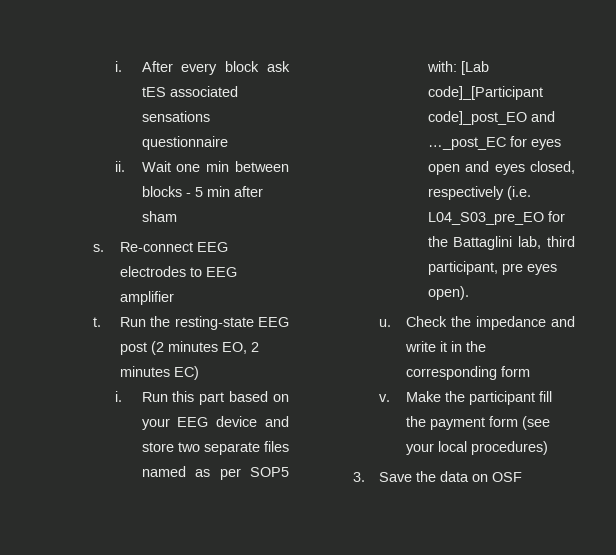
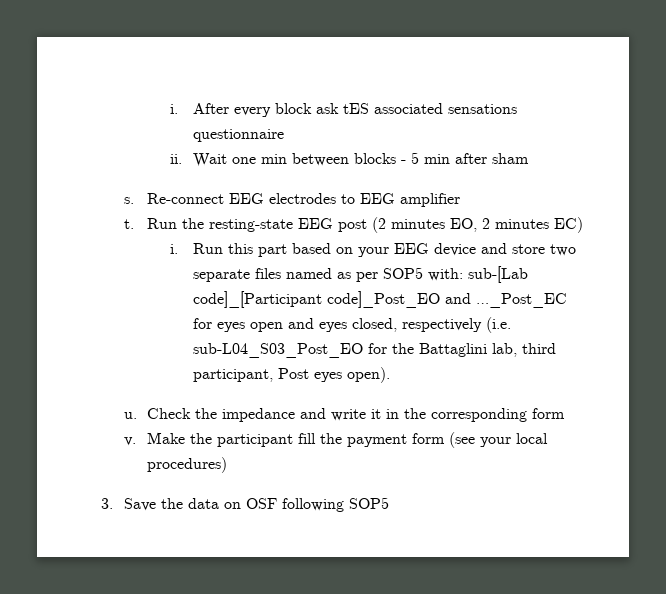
- Run this part based on your EEG device and store two separate files named as per SOP5 with: [Lab code]_[Participant code]_post_EO and …_post_EC for eyes open and eyes closed, respectively (i.e. L04_S03_pre_EO for the Battaglini lab, third participant, pre eyes open).
+ Run this part based on your EEG device and store two separate files named as per SOP5 with: sub-[Lab code]_[Participant code]_Post_EO and …_Post_EC for eyes open and eyes closed, respectively (i.e. sub-L04_S03_Post_EO for the Battaglini lab, third participant, Post eyes open).
- 3. Save the data on OSF
+ 3. Save the data on OSF following SOP5

